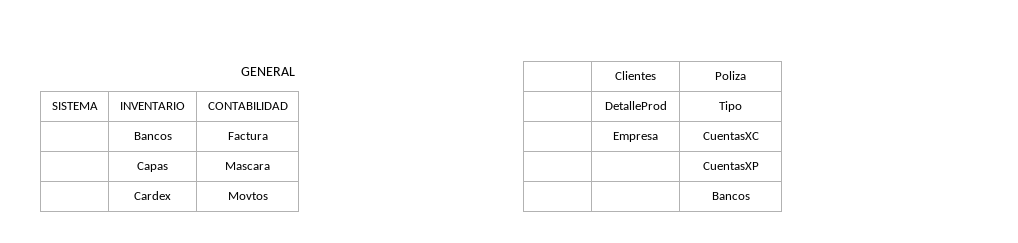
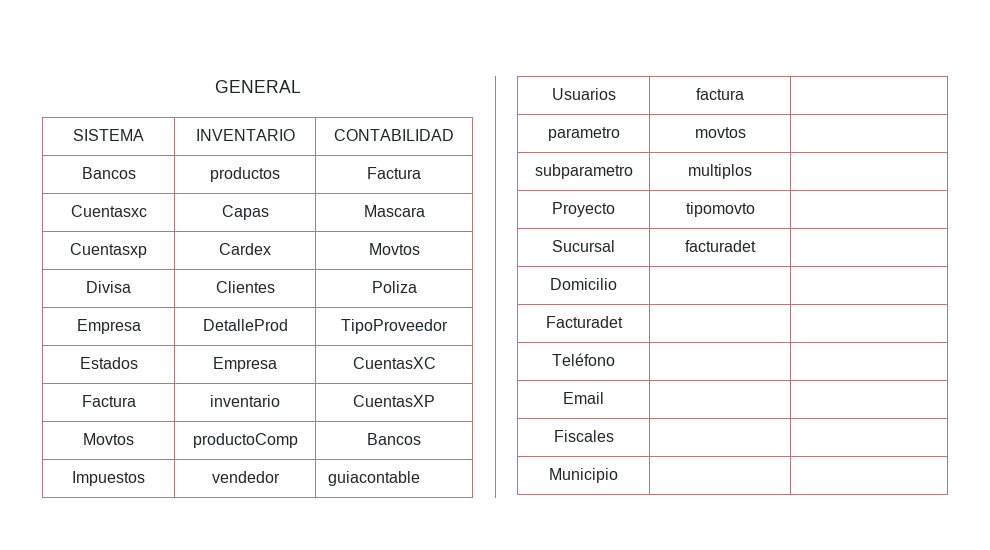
- | Bancos | Factura
+ Bancos | productos | Factura
- | Capas | Mascara
+ Cuentasxc | Capas | Mascara
- | Cardex | Movtos
+ Cuentasxp | Cardex | Movtos
- | Clientes | Poliza
+ Divisa | Clientes | Poliza
- | DetalleProd | Tipo
- | Empresa | CuentasXC
+ Empresa | DetalleProd | TipoProveedor
+ Estados | Empresa | CuentasXC
- | | CuentasXP
+ Factura | inventario | CuentasXP
- | | Bancos
+ Movtos | productoComp | Bancos
+ Impuestos | vendedor | guiacontable
+ Usuarios | factura |
+ parametro | movtos |
+ subparametro | multiplos |
+ Proyecto | tipomovto |
+ Sucursal | facturadet |
+ Domicilio | |
+ Facturadet | |
+ Teléfono | |
+ Email | |
+ Fiscales | |
+ Municipio | |

